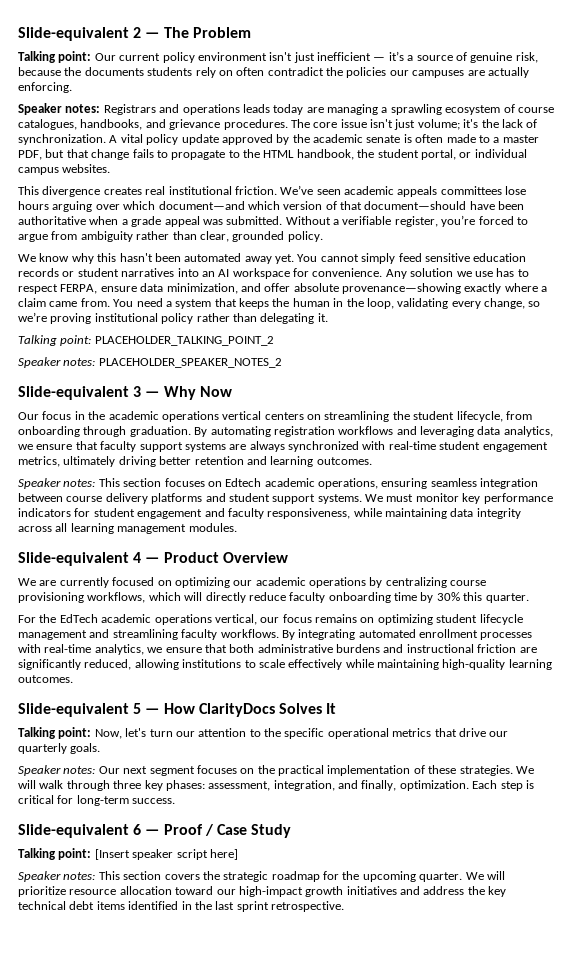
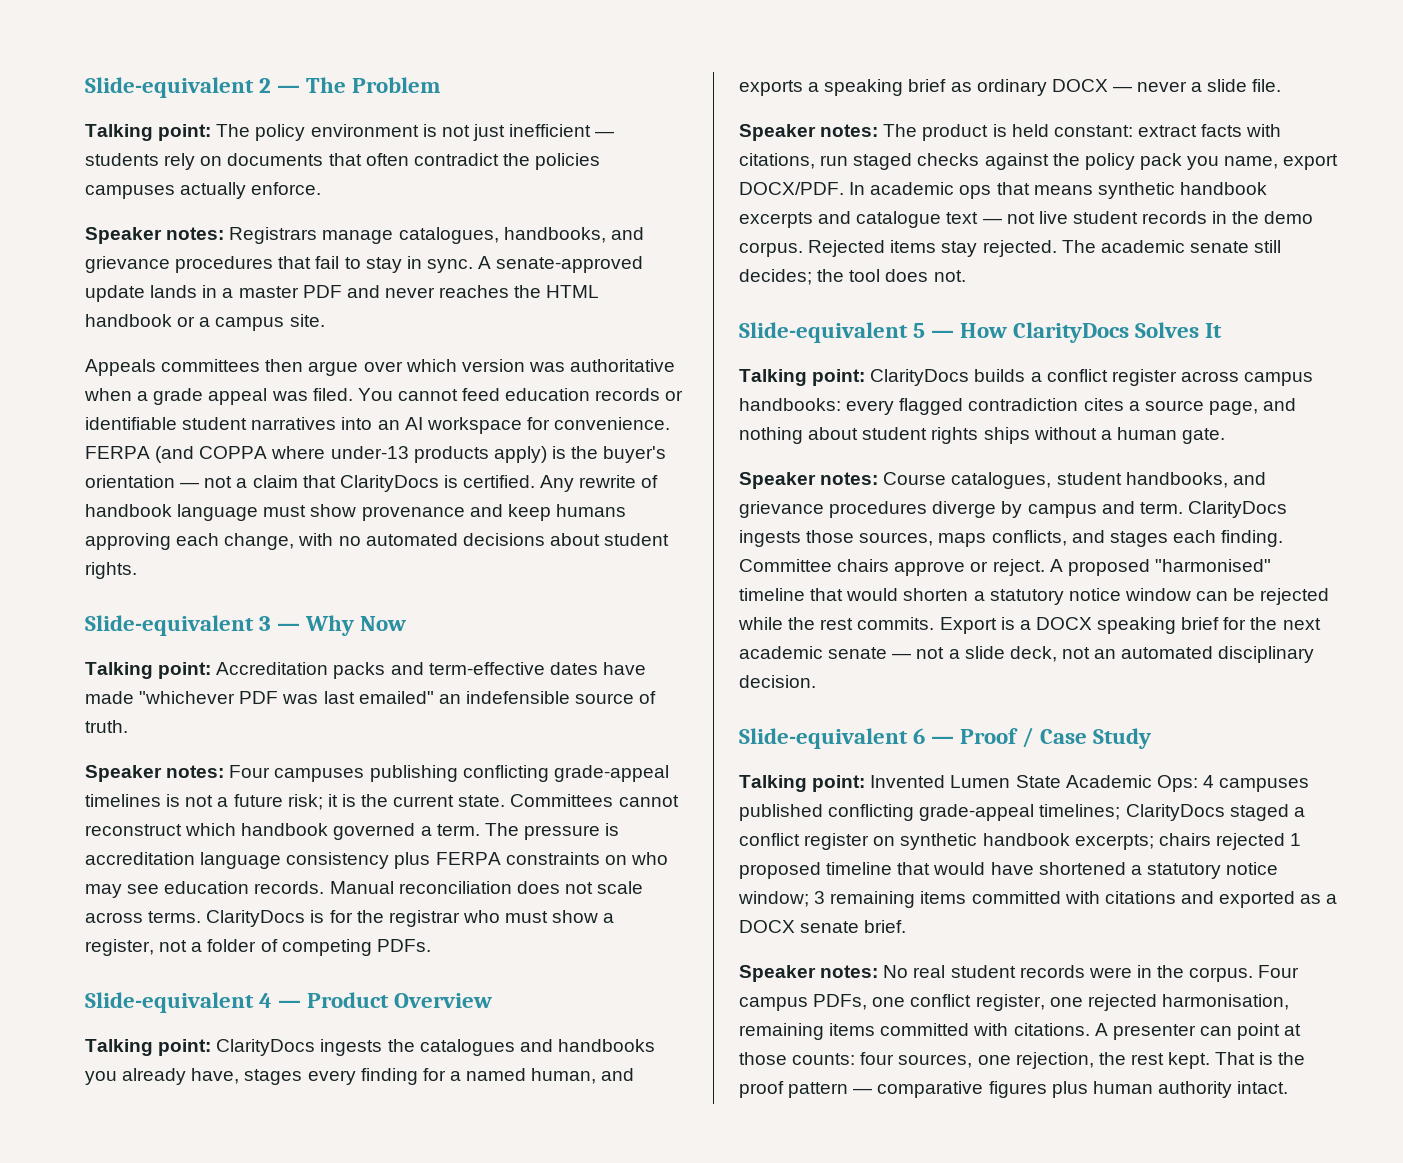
- Talking point: Our current policy environment isn't just inefficient — it’s a source of genuine risk, because the documents students rely on often contradict the policies our campuses are actually enforcing.
- Speaker notes: Registrars and operations leads today are managing a sprawling ecosystem of course catalogues, handbooks, and grievance procedures. The core issue isn't just volume; it's the lack of synchronization. A vital policy update approved by the academic senate is often made to a master PDF, but that change fails to propagate to the HTML handbook, the student portal, or individual campus websites.
- This divergence creates real institutional friction. We’ve seen academic appeals committees lose hours arguing over which document—and which version of that document—should have been authoritative when a grade appeal was submitted. Without a verifiable register, you’re forced to argue from ambiguity rather than clear, grounded policy.
- We know why this hasn't been automated away yet. You cannot simply feed sensitive education records or student narratives into an AI workspace for convenience.
+ Talking point: The policy environment is not just inefficient — students rely on documents that often contradict the policies campuses actually enforce.
+ Speaker notes: Registrars manage catalogues, handbooks, and grievance procedures that fail to stay in sync. A senate-approved update lands in a master PDF and never reaches the HTML handbook or a campus site.
+ Appeals committees then argue over which version was authoritative when a grade appeal was filed. You cannot feed education records or identifiable student narratives into an AI workspace for convenience.
- Any solution we use has to respect FERPA, ensure data minimization, and offer absolute provenance—showing exactly where a claim came from. You need a system that keeps the human in the loop, validating every change, so we’re proving institutional policy rather than delegating it.
- Talking point: PLACEHOLDER_TALKING_POINT_2
- Speaker notes: PLACEHOLDER_SPEAKER_NOTES_2
+ FERPA (and COPPA where under-13 products apply) is the buyer's orientation — not a claim that ClarityDocs is certified. Any rewrite of handbook language must show provenance and keep humans approving each change, with no automated decisions about student rights.
- Our focus in the academic operations vertical centers on streamlining the student lifecycle, from onboarding through graduation. By automating registration workflows and leveraging data analytics, we ensure that faculty support systems are always synchronized with real-time student engagement metrics, ultimately driving better retention and learning outcomes.
- Speaker notes: This section focuses on Edtech academic operations, ensuring seamless integration between course delivery platforms and student support systems. We must monitor key performance indicators for student engagement and faculty responsiveness, while maintaining data integrity across all learning management modules.
+ Talking point: Accreditation packs and term-effective dates have made "whichever PDF was last emailed" an indefensible source of truth.
+ Speaker notes: Four campuses publishing conflicting grade-appeal timelines is not a future risk; it is the current state. Committees cannot reconstruct which handbook governed a term. The pressure is accreditation language consistency plus FERPA constraints on who may see education records. Manual reconciliation does not scale across terms. ClarityDocs is for the registrar who must show a register, not a folder of competing PDFs.
- We are currently focused on optimizing our academic operations by centralizing course provisioning workflows, which will directly reduce faculty onboarding time by 30% this quarter.
- For the EdTech academic operations vertical, our focus remains on optimizing student lifecycle management and streamlining faculty workflows. By integrating automated enrollment processes with real-time analytics, we ensure that both administrative burdens and instructional friction are significantly reduced, allowing institutions to scale effectively while maintaining high-quality learning outcomes.
+ Talking point: ClarityDocs ingests the catalogues and handbooks you already have, stages every finding for a named human, and exports a speaking brief as ordinary DOCX — never a slide file.
+ Speaker notes: The product is held constant: extract facts with citations, run staged checks against the policy pack you name, export DOCX/PDF. In academic ops that means synthetic handbook excerpts and catalogue text — not live student records in the demo corpus. Rejected items stay rejected. The academic senate still decides; the tool does not.
- Talking point: Now, let's turn our attention to the specific operational metrics that drive our quarterly goals.
- Speaker notes: Our next segment focuses on the practical implementation of these strategies. We will walk through three key phases: assessment, integration, and finally, optimization. Each step is critical for long-term success.
+ Talking point: ClarityDocs builds a conflict register across campus handbooks: every flagged contradiction cites a source page, and nothing about student rights ships without a human gate.
+ Speaker notes: Course catalogues, student handbooks, and grievance procedures diverge by campus and term. ClarityDocs ingests those sources, maps conflicts, and stages each finding. Committee chairs approve or reject. A proposed "harmonised" timeline that would shorten a statutory notice window can be rejected while the rest commits. Export is a DOCX speaking brief for the next academic senate — not a slide deck, not an automated disciplinary decision.
- Talking point: [Insert speaker script here]
- Speaker notes: This section covers the strategic roadmap for the upcoming quarter. We will prioritize resource allocation toward our high-impact growth initiatives and address the key technical debt items identified in the last sprint retrospective.
+ Talking point: Invented Lumen State Academic Ops: 4 campuses published conflicting grade-appeal timelines; ClarityDocs staged a conflict register on synthetic handbook excerpts; chairs rejected 1 proposed timeline that would have shortened a statutory notice window; 3 remaining items committed with citations and exported as a DOCX senate brief.
+ Speaker notes: No real student records were in the corpus. Four campus PDFs, one conflict register, one rejected harmonisation, remaining items committed with citations. A presenter can point at those counts: four sources, one rejection, the rest kept. That is the proof pattern — comparative figures plus human authority intact.

